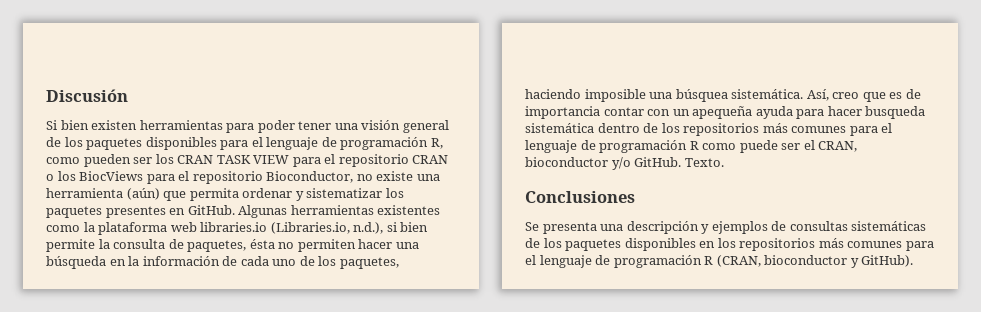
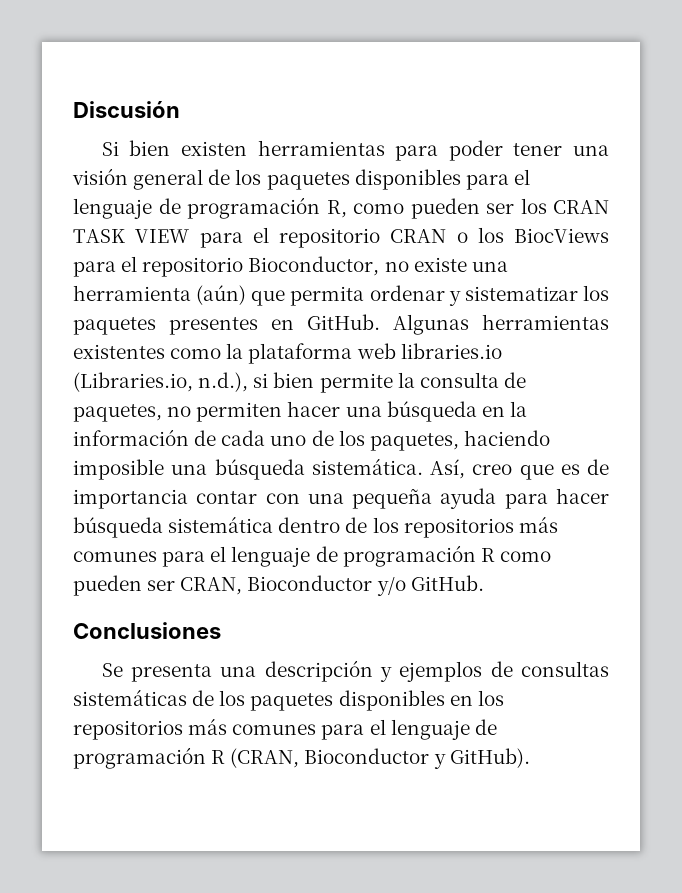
- Algunas herramientas existentes como la plataforma web libraries.io (Libraries.io, n.d.), si bien permite la consulta de paquetes, ésta no permiten hacer una búsqueda en la información de cada uno de los paquetes, haciendo imposible una búsquea sistemática.
+ Algunas herramientas existentes como la plataforma web libraries.io (Libraries.io, n.d.), si bien permite la consulta de paquetes, no permiten hacer una búsqueda en la información de cada uno de los paquetes, haciendo imposible una búsqueda sistemática.
- Así, creo que es de importancia contar con un apequeña ayuda para hacer busqueda sistemática dentro de los repositorios más comunes para el lenguaje de programación R como puede ser el CRAN, bioconductor y/o GitHub. Texto.
+ Así, creo que es de importancia contar con una pequeña ayuda para hacer búsqueda sistemática dentro de los repositorios más comunes para el lenguaje de programación R como pueden ser CRAN, Bioconductor y/o GitHub.
- Se presenta una descripción y ejemplos de consultas sistemáticas de los paquetes disponibles en los repositorios más comunes para el lenguaje de programación R (CRAN, bioconductor y GitHub).
+ Se presenta una descripción y ejemplos de consultas sistemáticas de los paquetes disponibles en los repositorios más comunes para el lenguaje de programación R (CRAN, Bioconductor y GitHub).

